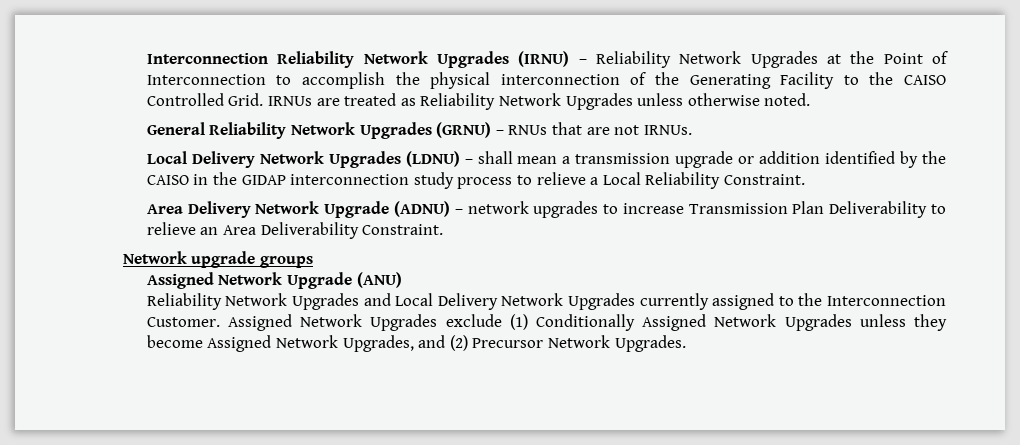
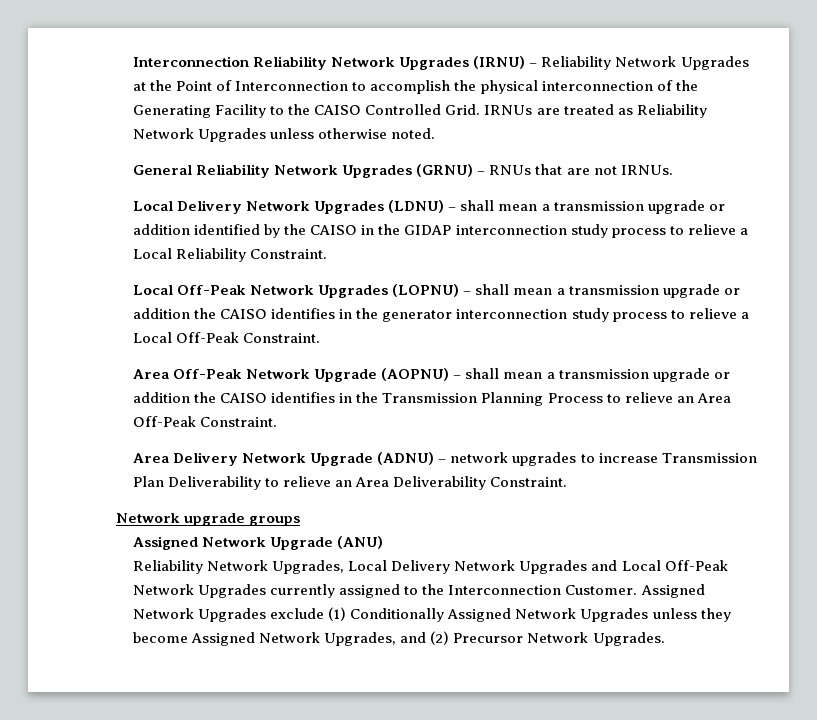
+ Local Off-Peak Network Upgrades (LOPNU) – shall mean a transmission upgrade or addition the CAISO identifies in the generator interconnection study process to relieve a Local Off-Peak Constraint.
+ Area Off-Peak Network Upgrade (AOPNU) – shall mean a transmission upgrade or addition the CAISO identifies in the Transmission Planning Process to relieve an Area Off-Peak Constraint.
- Reliability Network Upgrades and Local Delivery Network Upgrades currently assigned to the Interconnection Customer.
+ Reliability Network Upgrades, Local Delivery Network Upgrades and Local Off-Peak Network Upgrades currently assigned to the Interconnection Customer.

